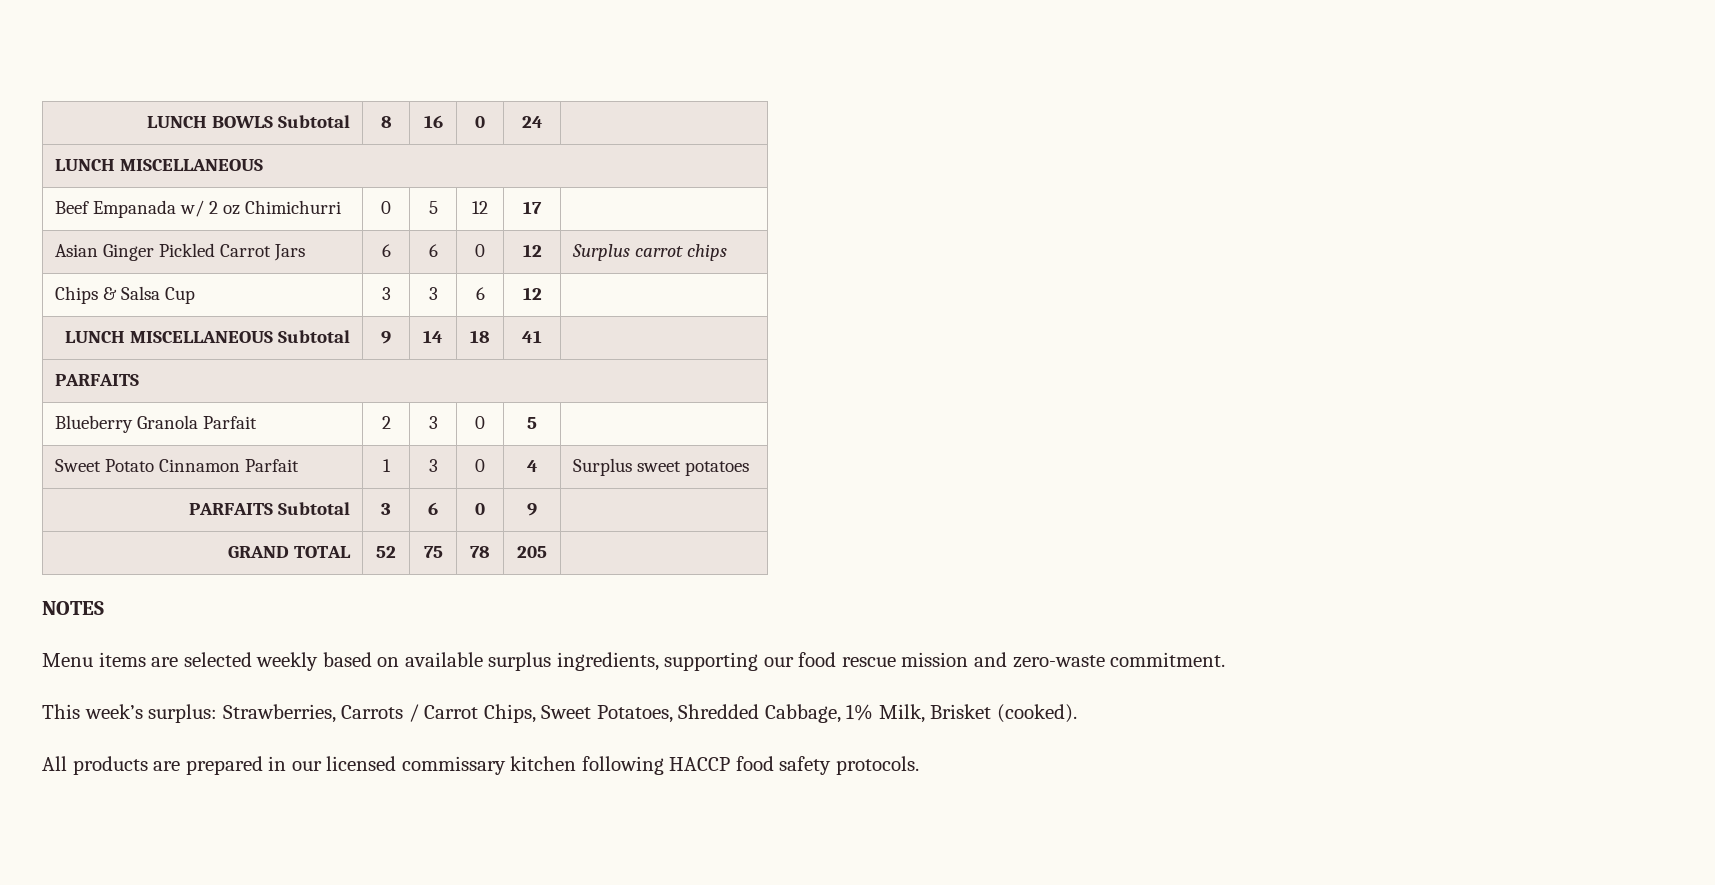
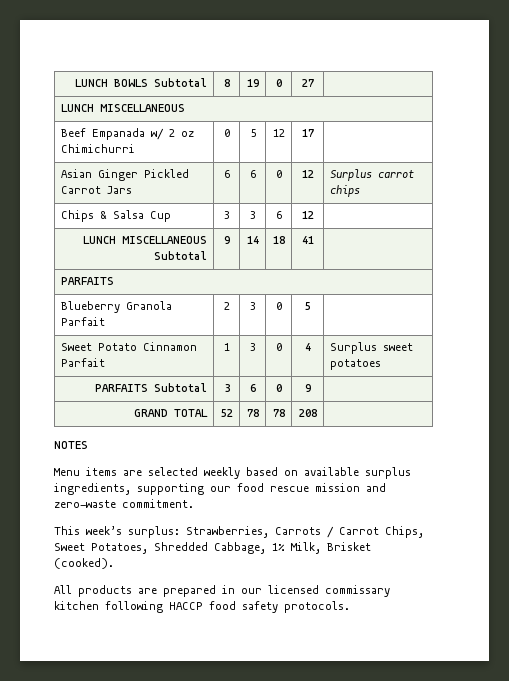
- LUNCH BOWLS Subtotal | 8 | 16 | 0 | 24 |
+ LUNCH BOWLS Subtotal | 8 | 19 | 0 | 27 |
- GRAND TOTAL | 52 | 75 | 78 | 205 |
+ GRAND TOTAL | 52 | 78 | 78 | 208 |

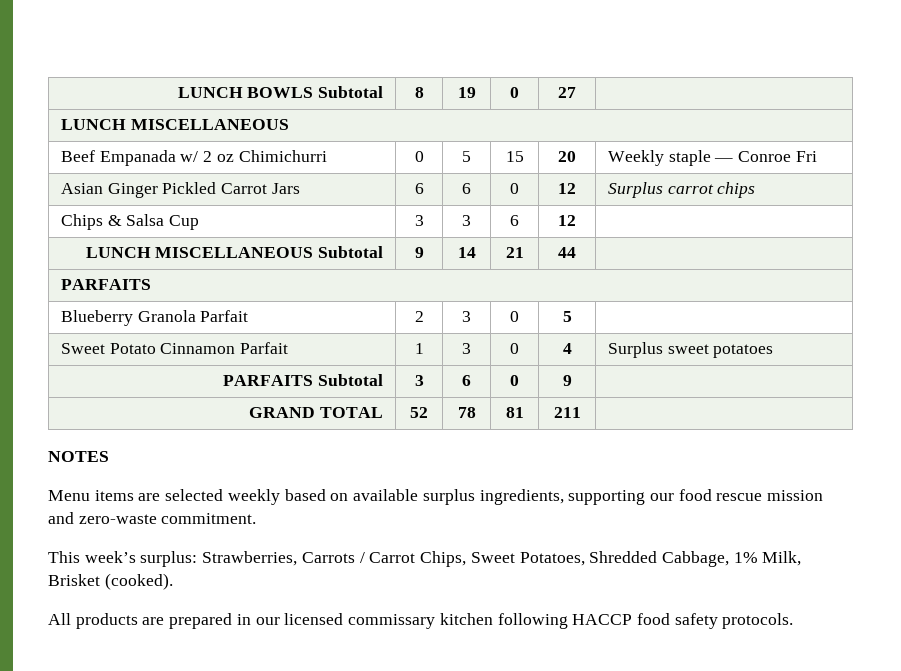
- Beef Empanada w/ 2 oz Chimichurri | 0 | 5 | 12 | 17 |
+ Beef Empanada w/ 2 oz Chimichurri | 0 | 5 | 15 | 20 | Weekly staple — Conroe Fri
- LUNCH MISCELLANEOUS Subtotal | 9 | 14 | 18 | 41 |
+ LUNCH MISCELLANEOUS Subtotal | 9 | 14 | 21 | 44 |
- GRAND TOTAL | 52 | 78 | 78 | 208 |
+ GRAND TOTAL | 52 | 78 | 81 | 211 |

